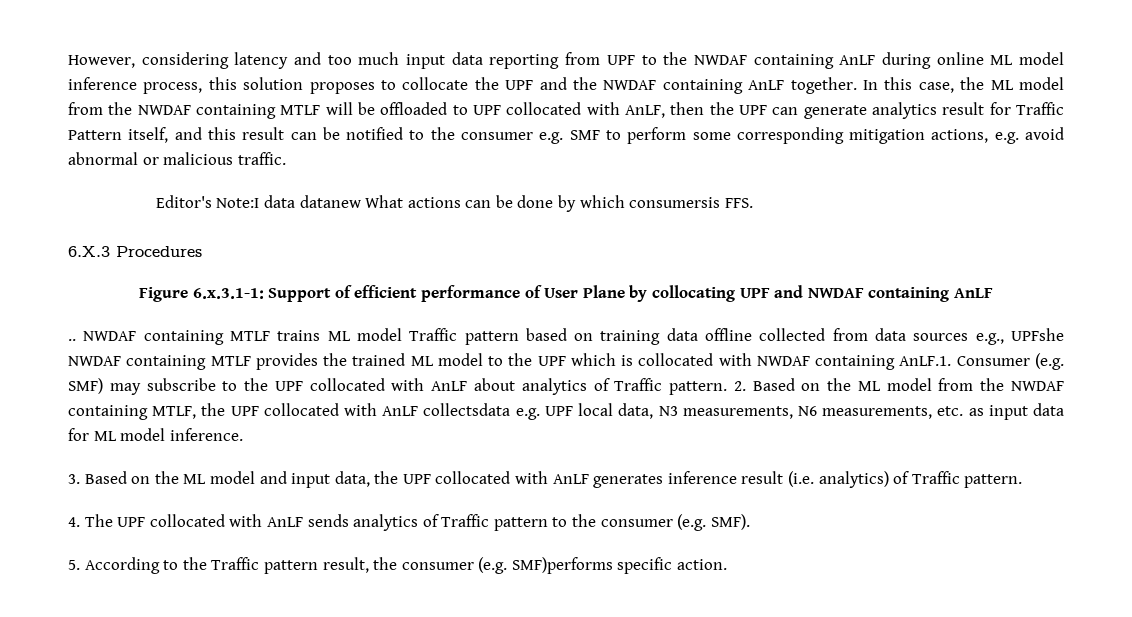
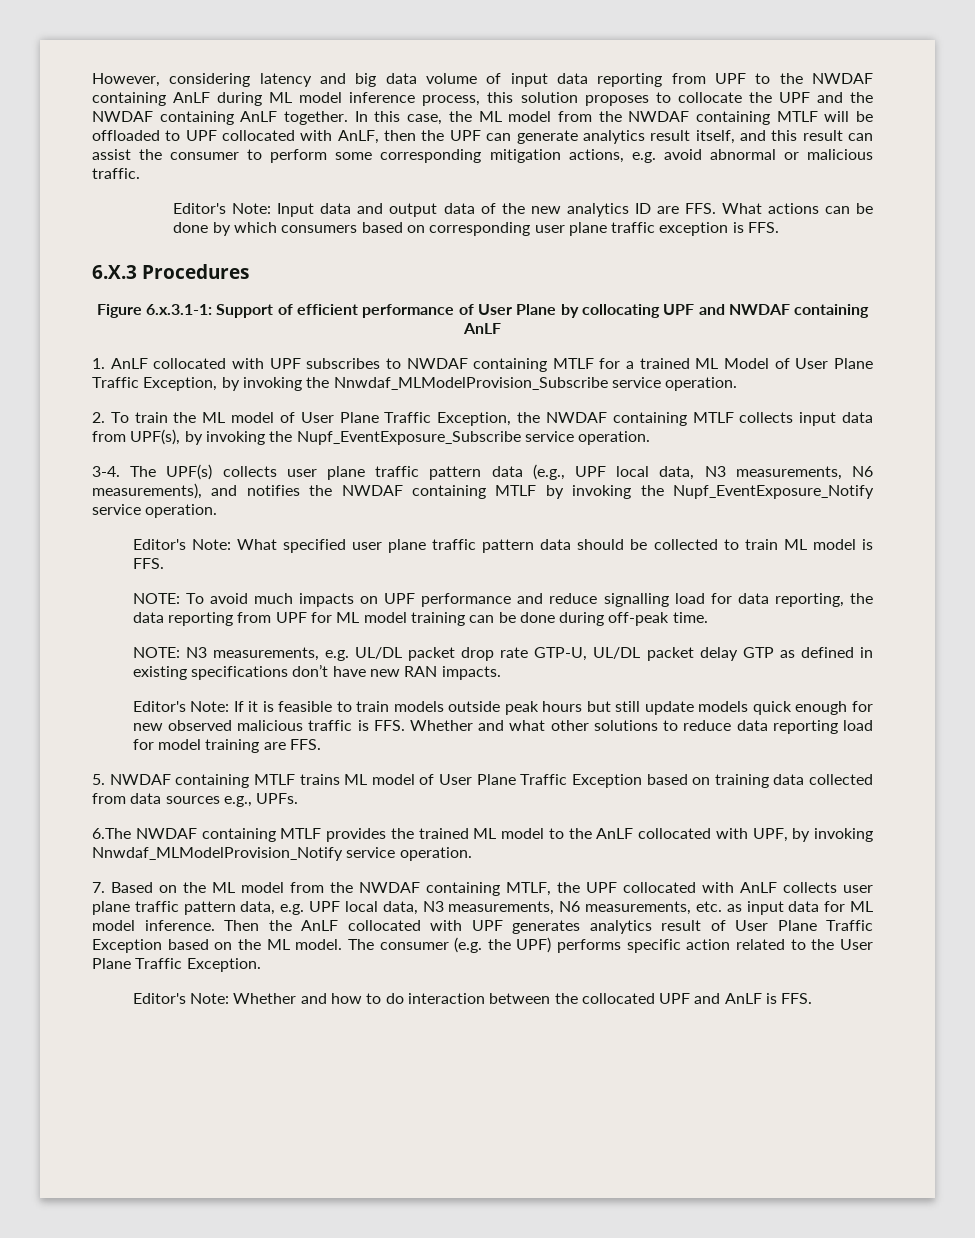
- However, considering latency and too much input data reporting from UPF to the NWDAF containing AnLF during online ML model inference process, this solution proposes to collocate the UPF and the NWDAF containing AnLF together.
+ However, considering latency and big data volume of input data reporting from UPF to the NWDAF containing AnLF during ML model inference process, this solution proposes to collocate the UPF and the NWDAF containing AnLF together.
- In this case, the ML model from the NWDAF containing MTLF will be offloaded to UPF collocated with AnLF, then the UPF can generate analytics result for Traffic Pattern itself, and this result can be notified to the consumer e.g. SMF to perform some corresponding mitigation actions, e.g. avoid abnormal or malicious traffic.
+ In this case, the ML model from the NWDAF containing MTLF will be offloaded to UPF collocated with AnLF, then the UPF can generate analytics result itself, and this result can assist the consumer to perform some corresponding mitigation actions, e.g. avoid abnormal or malicious traffic.
- Editor's Note:I data datanew What actions can be done by which consumersis FFS.
+ Editor's Note: Input data and output data of the new analytics ID are FFS. What actions can be done by which consumers based on corresponding user plane traffic exception is FFS.
- .. NWDAF containing MTLF trains ML model Traffic pattern based on training data offline collected from data sources e.g., UPFshe NWDAF containing MTLF provides the trained ML model to the UPF which is collocated with NWDAF containing AnLF.1. Consumer (e.g. SMF) may subscribe to the UPF collocated with AnLF about analytics of Traffic pattern. 2. Based on the ML model from the NWDAF containing MTLF, the UPF collocated with AnLF collectsdata e.g. UPF local data, N3 measurements, N6 measurements, etc. as input data for ML model inference.
- 3. Based on the ML model and input data, the UPF collocated with AnLF generates inference result (i.e. analytics) of Traffic pattern.
- 4. The UPF collocated with AnLF sends analytics of Traffic pattern to the consumer (e.g. SMF).
- 5. According to the Traffic pattern result, the consumer (e.g. SMF)performs specific action.
+ 1. AnLF collocated with UPF subscribes to NWDAF containing MTLF for a trained ML Model of User Plane Traffic Exception, by invoking the Nnwdaf_MLModelProvision_Subscribe service operation.
+ 2. To train the ML model of User Plane Traffic Exception, the NWDAF containing MTLF collects input data from UPF(s), by invoking the Nupf_EventExposure_Subscribe service operation.
+ 3-4. The UPF(s) collects user plane traffic pattern data (e.g., UPF local data, N3 measurements, N6 measurements), and notifies the NWDAF containing MTLF by invoking the Nupf_EventExposure_Notify service operation.
+ Editor's Note: What specified user plane traffic pattern data should be collected to train ML model is FFS.
+ NOTE: To avoid much impacts on UPF performance and reduce signalling load for data reporting, the data reporting from UPF for ML model training can be done during off-peak time.
+ NOTE: N3 measurements, e.g. UL/DL packet drop rate GTP-U, UL/DL packet delay GTP as defined in existing specifications don’t have new RAN impacts.
+ Editor's Note: If it is feasible to train models outside peak hours but still update models quick enough for new observed malicious traffic is FFS. Whether and what other solutions to reduce data reporting load for model training are FFS.
+ 5. NWDAF containing MTLF trains ML model of User Plane Traffic Exception based on training data collected from data sources e.g., UPFs.
+ 6.The NWDAF containing MTLF provides the trained ML model to the AnLF collocated with UPF, by invoking Nnwdaf_MLModelProvision_Notify service operation.
+ 7. Based on the ML model from the NWDAF containing MTLF, the UPF collocated with AnLF collects user plane traffic pattern data, e.g. UPF local data, N3 measurements, N6 measurements, etc. as input data for ML model inference. Then the AnLF collocated with UPF generates analytics result of User Plane Traffic Exception based on the ML model. The consumer (e.g. the UPF) performs specific action related to the User Plane Traffic Exception.
+ Editor's Note: Whether and how to do interaction between the collocated UPF and AnLF is FFS.

